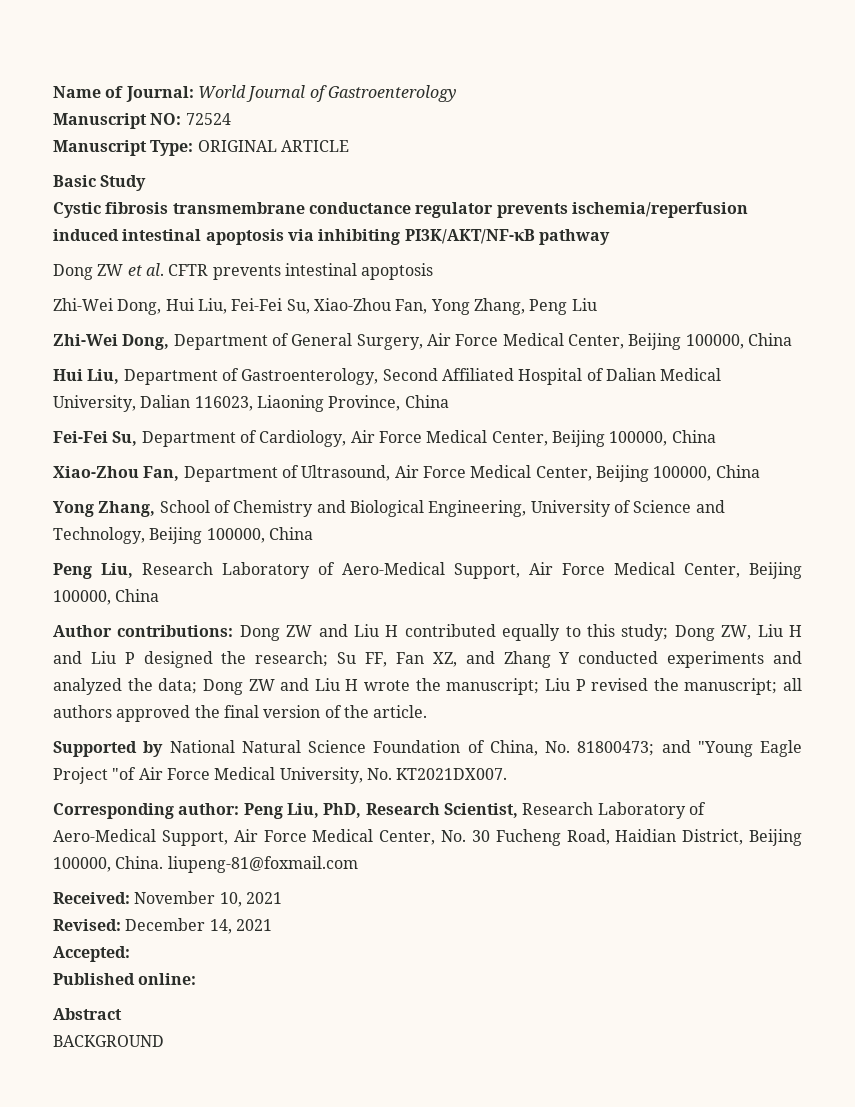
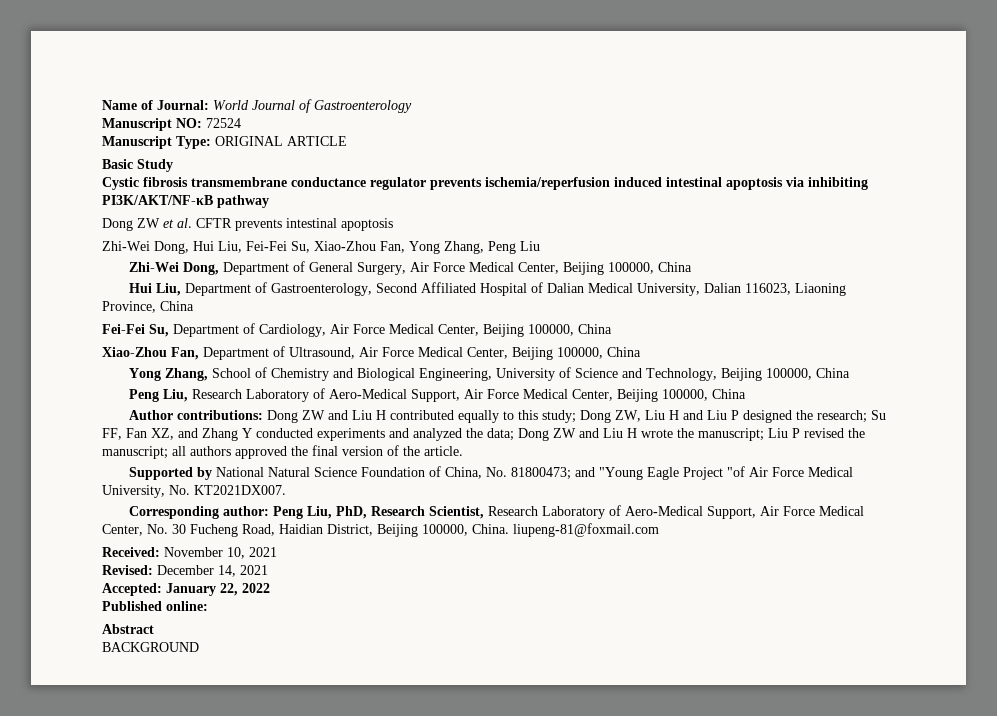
- Accepted:
+ Accepted: January 22, 2022

